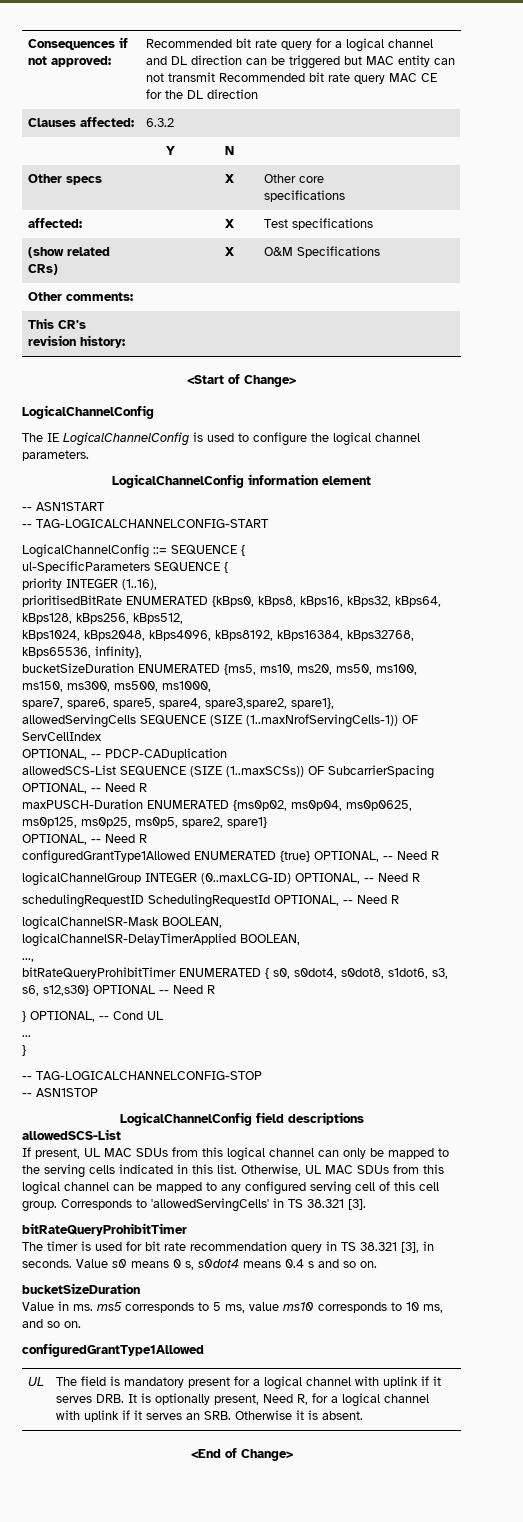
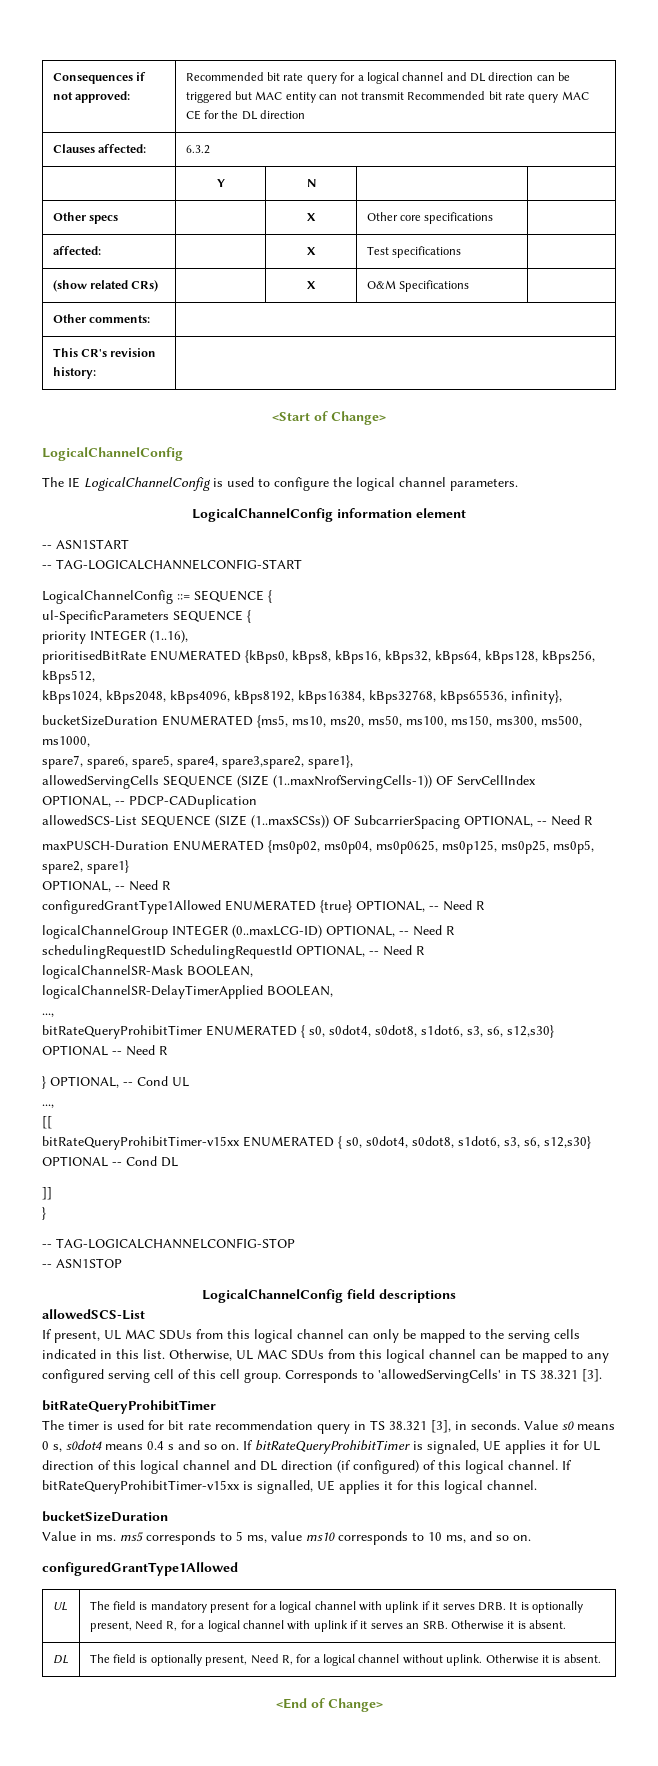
  } OPTIONAL, -- Cond UL
- ...
+ ...,
+ [[
+ bitRateQueryProhibitTimer-v15xx ENUMERATED { s0, s0dot4, s0dot8, s1dot6, s3, s6, s12,s30} OPTIONAL -- Cond DL
+ ]]
+ If bitRateQueryProhibitTimer is signaled, UE applies it for UL direction of this logical channel and DL direction (if configured) of this logical channel. If bitRateQueryProhibitTimer-v15xx is signalled, UE applies it for this logical channel.
+ DL | The field is optionally present, Need R, for a logical channel without uplink. Otherwise it is absent.

